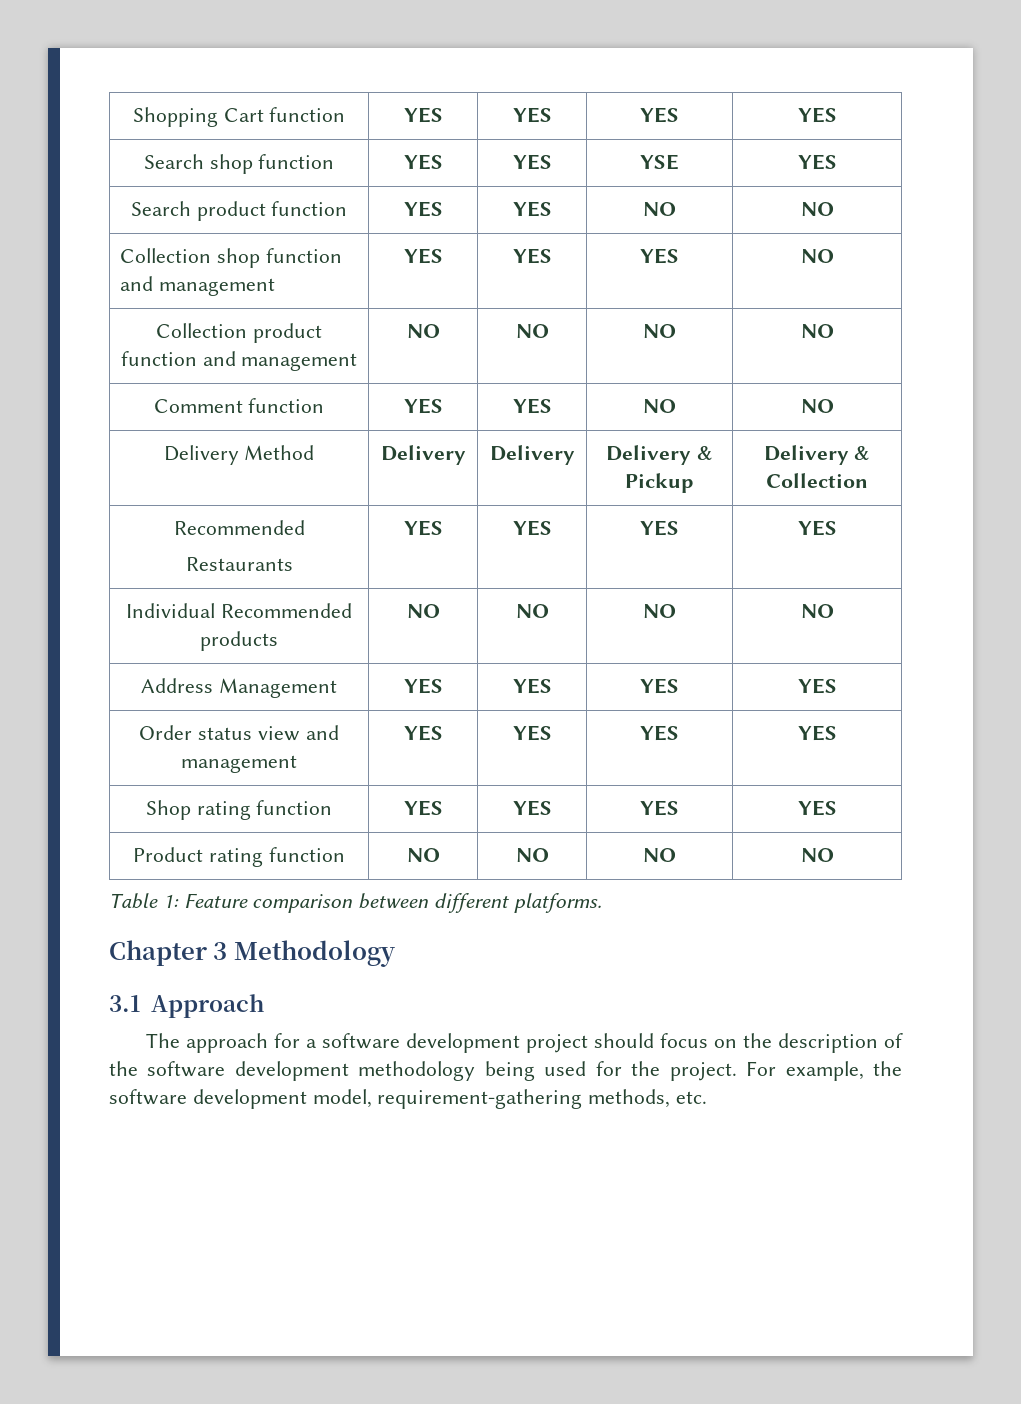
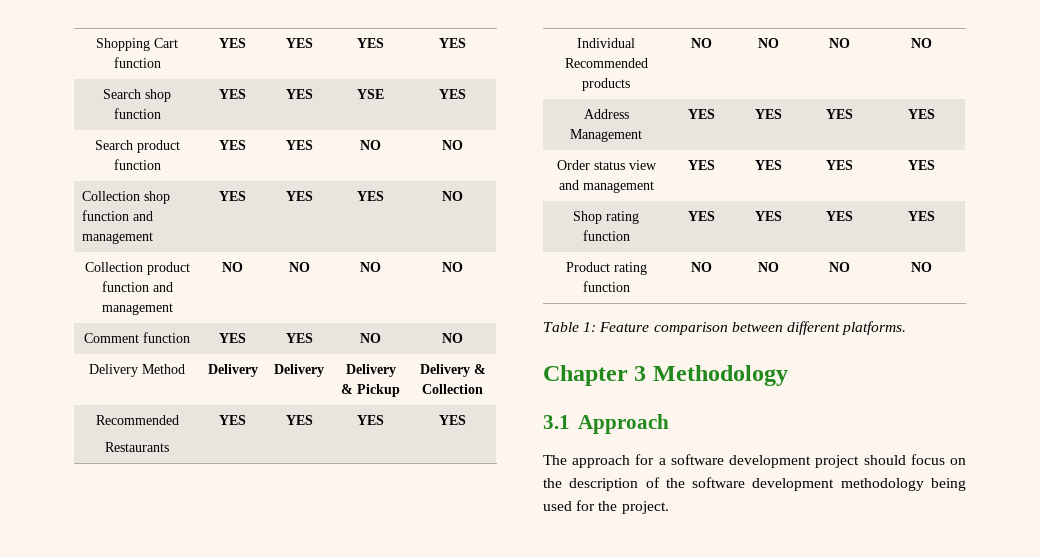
- For example, the software development model, requirement-gathering methods, etc.

